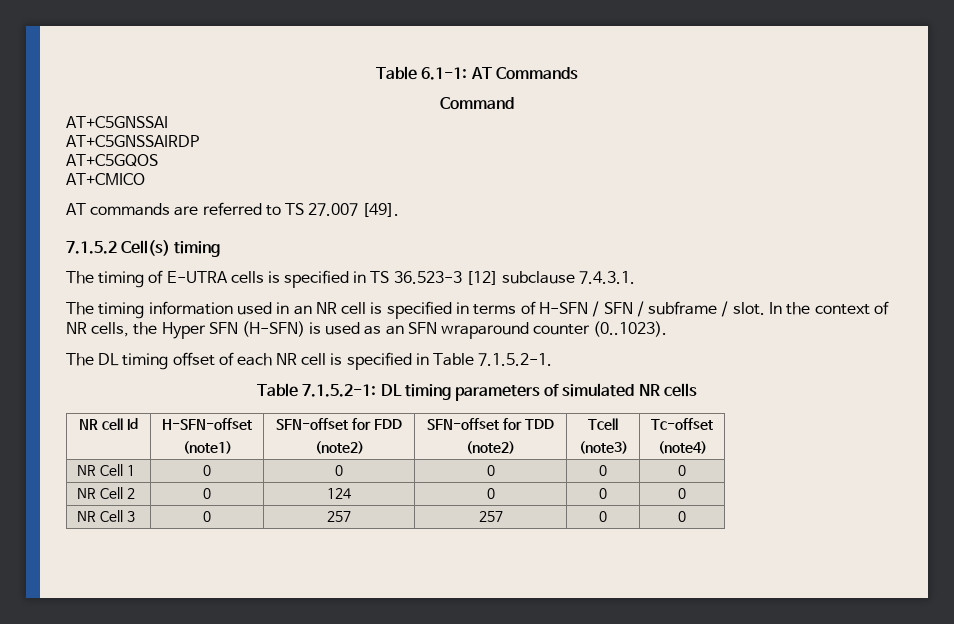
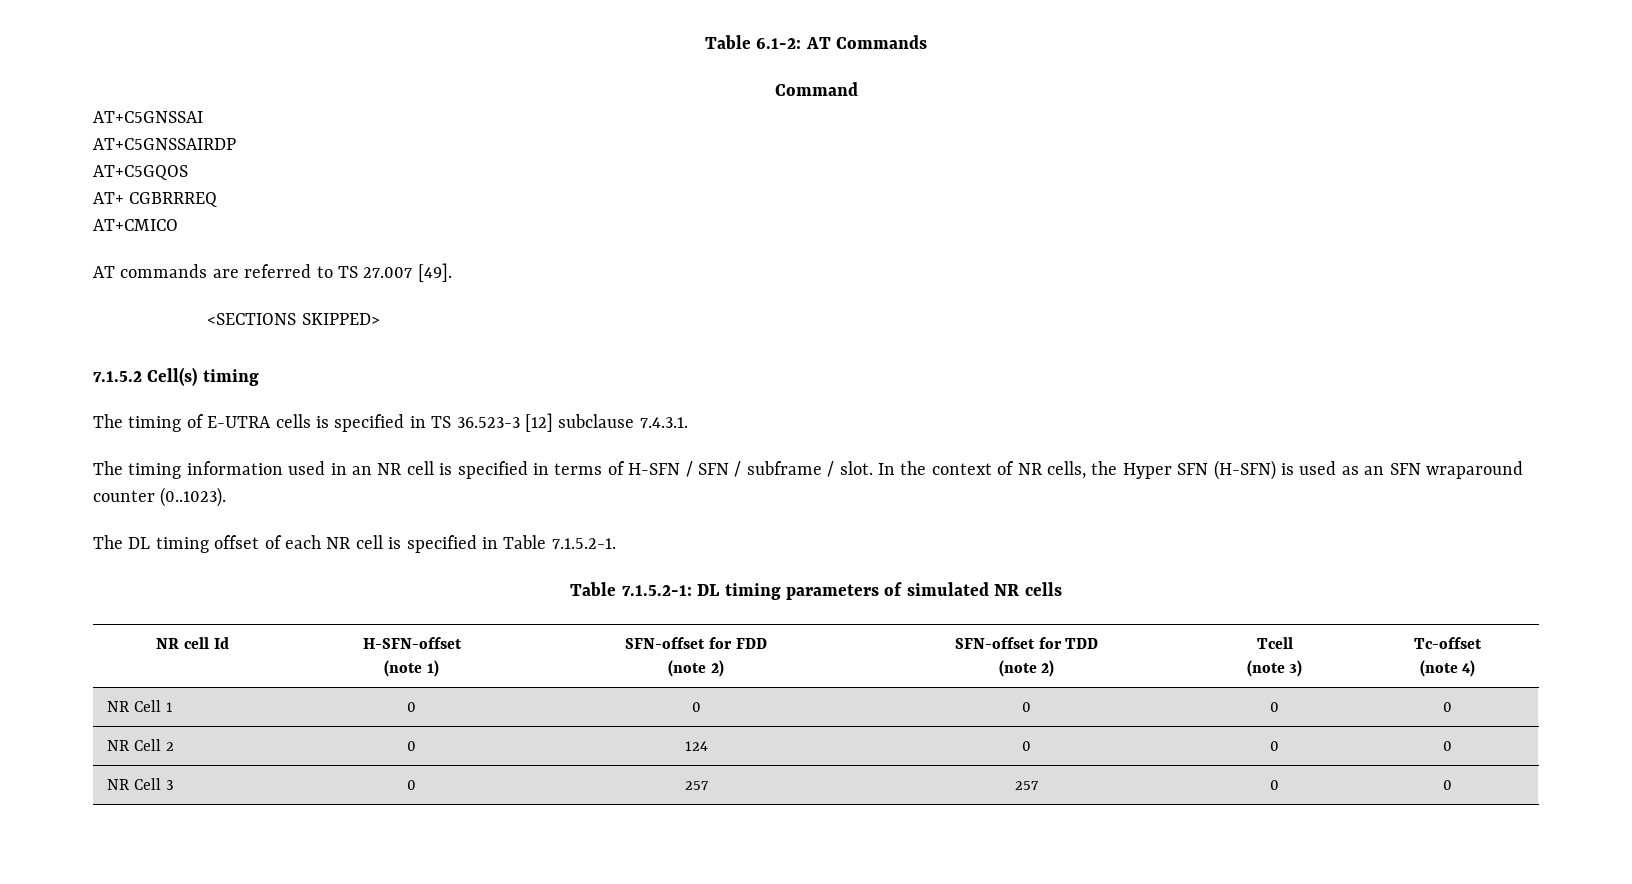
- Table 6.1-1: AT Commands
+ Table 6.1-2: AT Commands
+ AT+ CGBRRREQ
+ <SECTIONS SKIPPED>
  NR cell Id | H-SFN-offset
- (note1) | SFN-offset for FDD
- (note2) | SFN-offset for TDD
- (note2) | Tcell
- (note3) | Tc-offset
- (note4)
+ (note 1) | SFN-offset for FDD
+ (note 2) | SFN-offset for TDD
+ (note 2) | Tcell
+ (note 3) | Tc-offset
+ (note 4)

